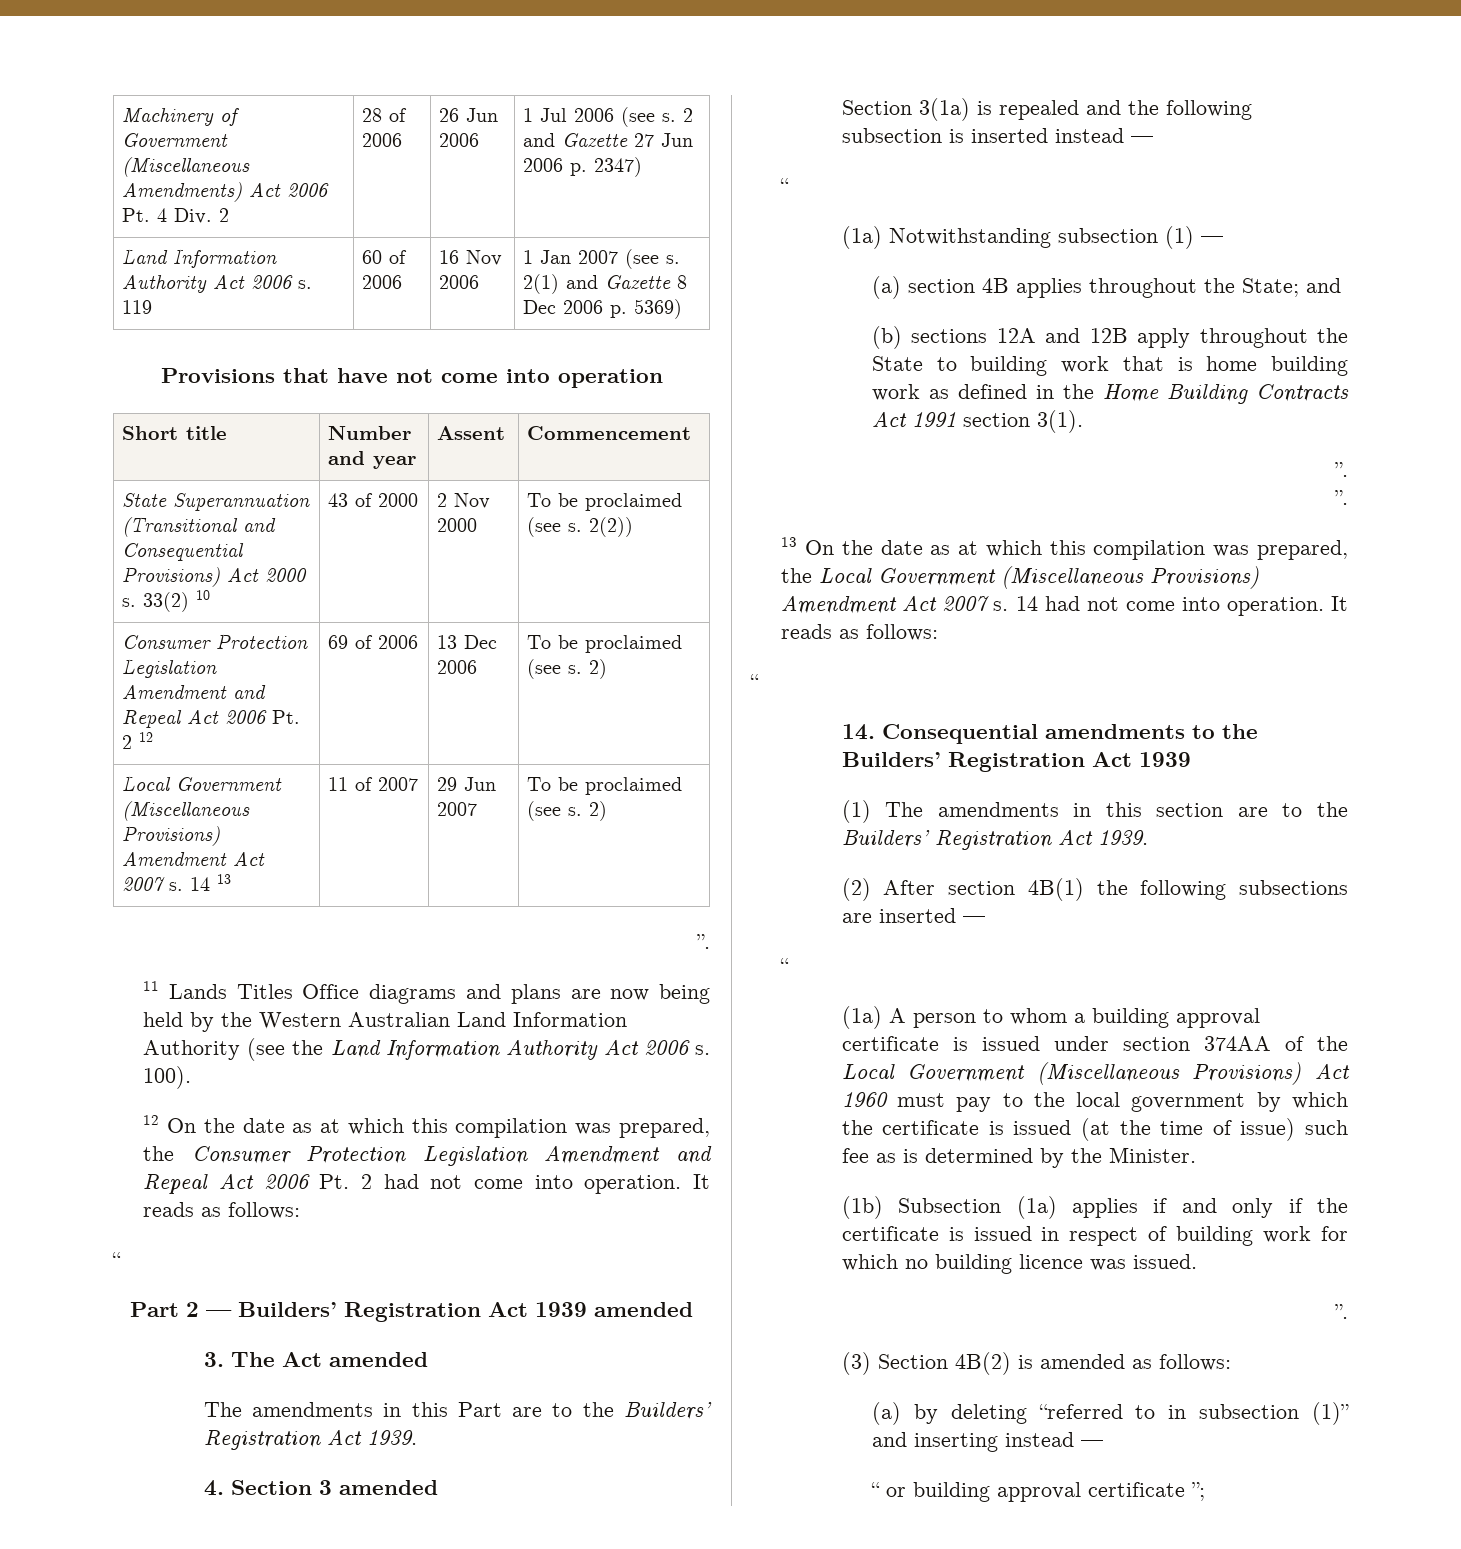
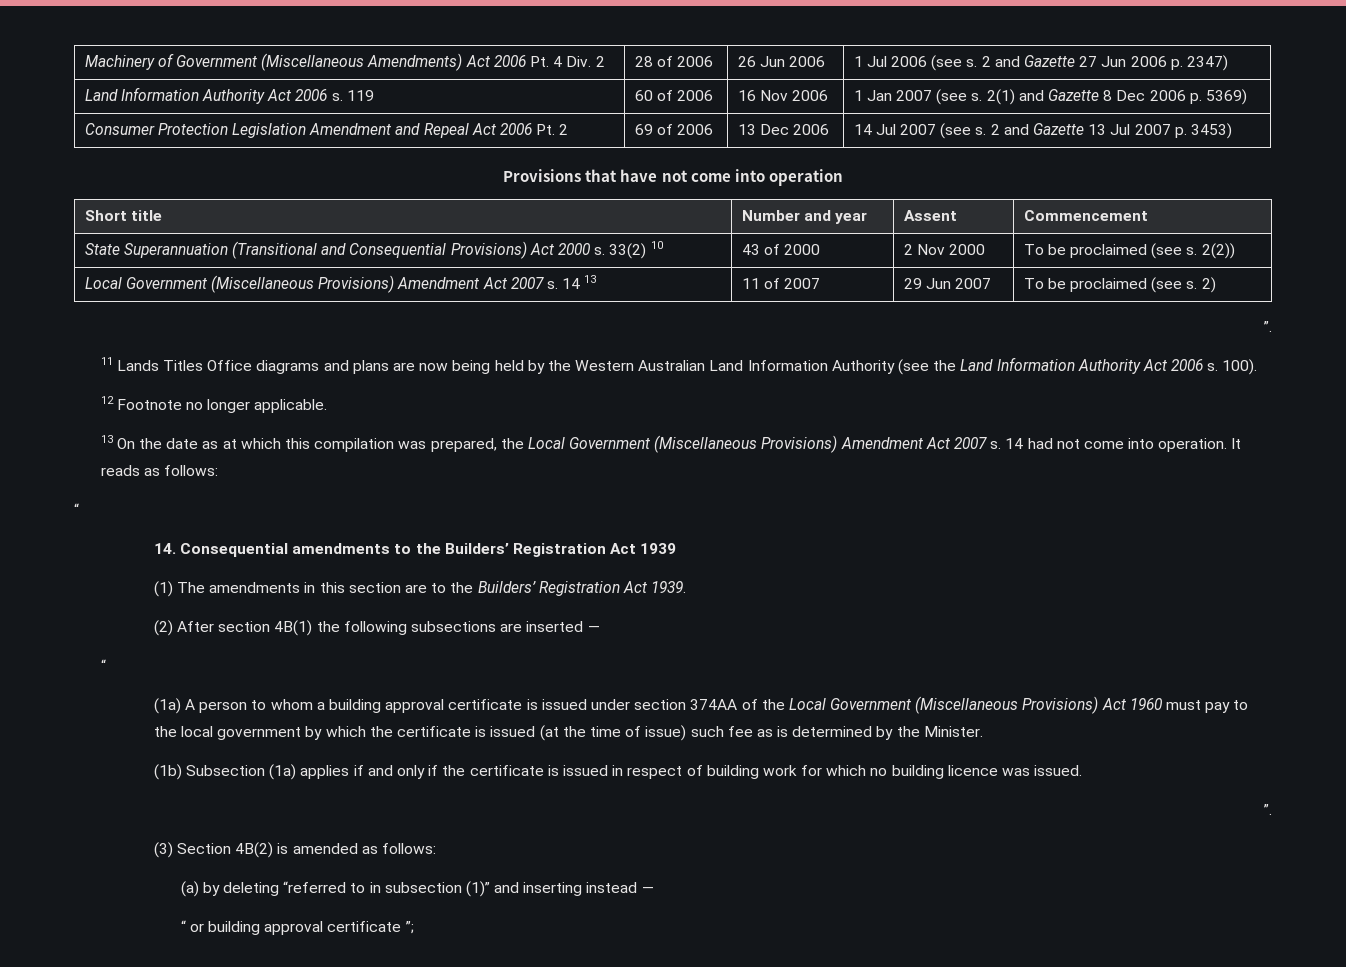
+ Consumer Protection Legislation Amendment and Repeal Act 2006 Pt. 2 | 69 of 2006 | 13 Dec 2006 | 14 Jul 2007 (see s. 2 and Gazette 13 Jul 2007 p. 3453)
- Consumer Protection Legislation Amendment and Repeal Act 2006 Pt. 2 12 | 69 of 2006 | 13 Dec 2006 | To be proclaimed (see s. 2)
- 12 On the date as at which this compilation was prepared, the Consumer Protection Legislation Amendment and Repeal Act 2006 Pt. 2 had not come into operation. It reads as follows:
- “
- Part 2 — Builders’ Registration Act 1939 amended
- 3. The Act amended
- The amendments in this Part are to the Builders’ Registration Act 1939.
- 4. Section 3 amended
- Section 3(1a) is repealed and the following subsection is inserted instead —
- “
- (1a) Notwithstanding subsection (1) —
- (a) section 4B applies throughout the State; and
- (b) sections 12A and 12B apply throughout the State to building work that is home building work as defined in the Home Building Contracts Act 1991 section 3(1).
- ”.
- ”.
+ 12 Footnote no longer applicable.

